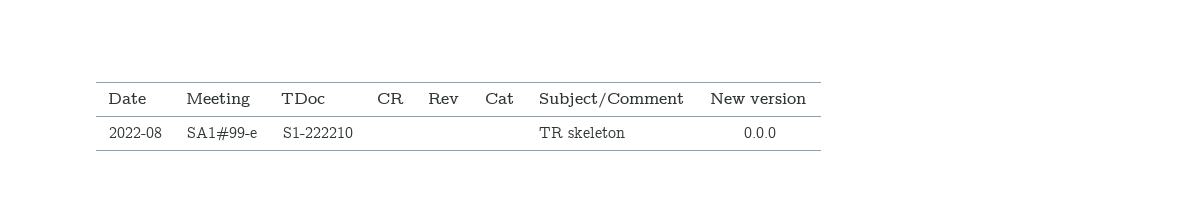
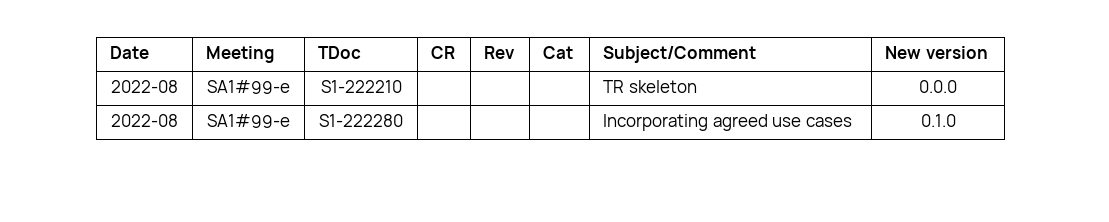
+ 2022-08 | SA1#99-e | S1-222280 | | | | Incorporating agreed use cases | 0.1.0

